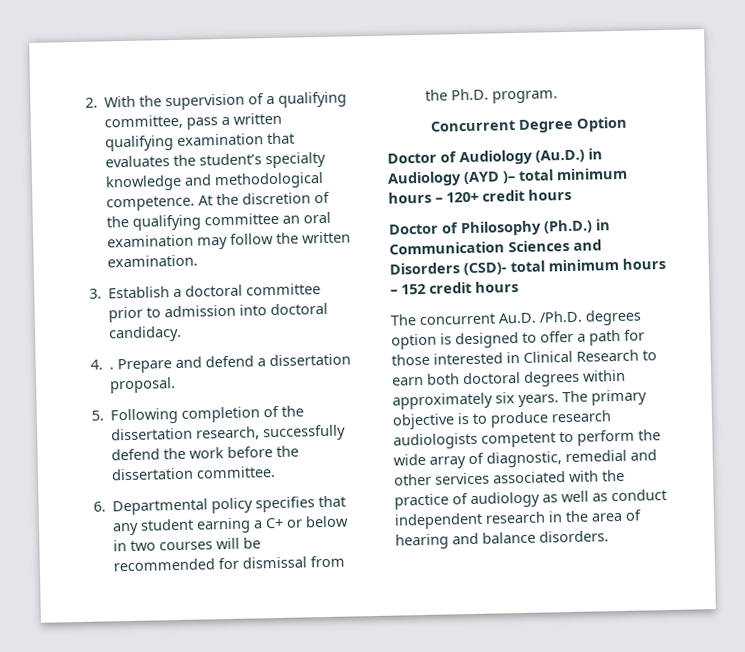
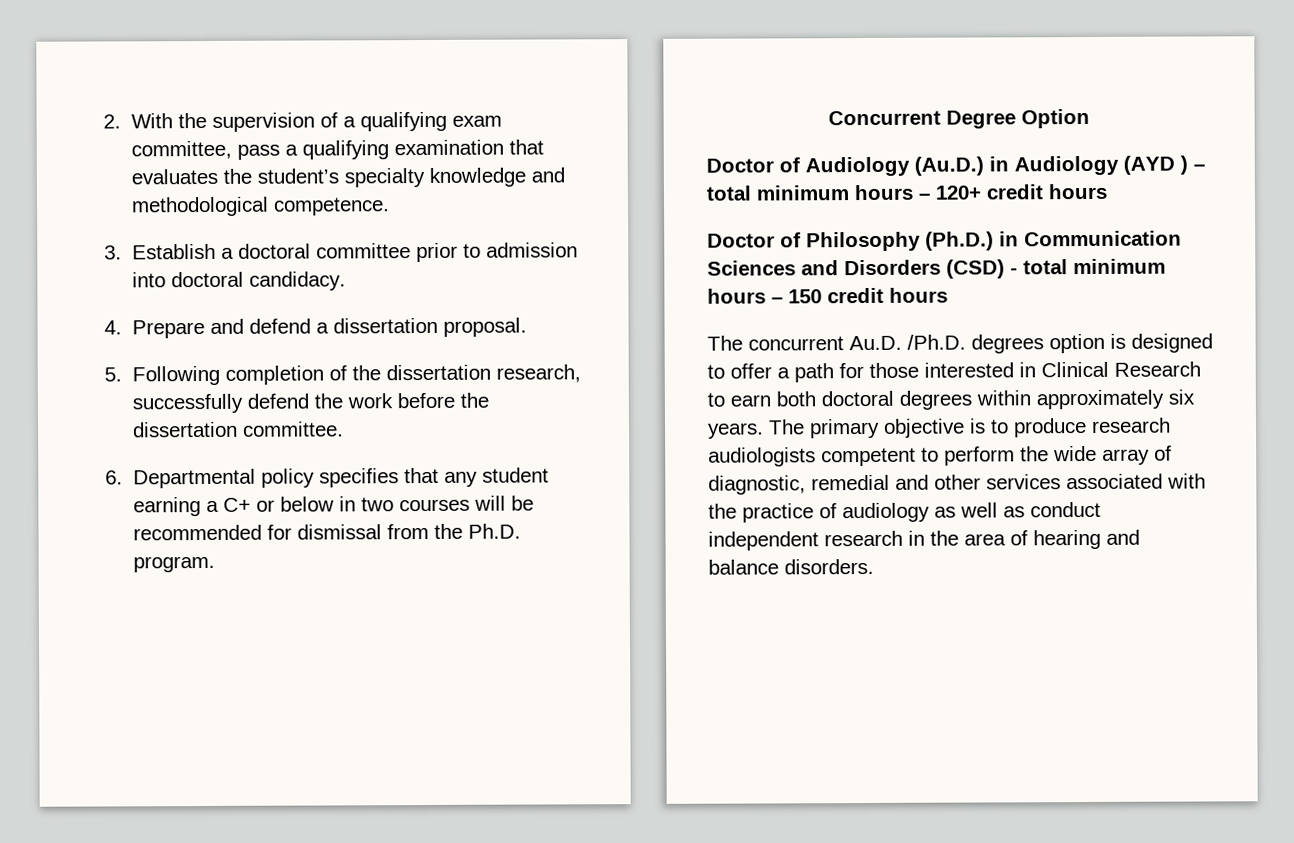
- 2. With the supervision of a qualifying committee, pass a written qualifying examination that evaluates the student’s specialty knowledge and methodological competence. At the discretion of the qualifying committee an oral examination may follow the written examination.
+ 2. With the supervision of a qualifying exam committee, pass a qualifying examination that evaluates the student’s specialty knowledge and methodological competence.
- 4. . Prepare and defend a dissertation proposal.
+ 4. Prepare and defend a dissertation proposal.
- Doctor of Audiology (Au.D.) in Audiology (AYD )– total minimum hours – 120+ credit hours
+ Doctor of Audiology (Au.D.) in Audiology (AYD ) – total minimum hours – 120+ credit hours
- Doctor of Philosophy (Ph.D.) in Communication Sciences and Disorders (CSD)- total minimum hours – 152 credit hours
+ Doctor of Philosophy (Ph.D.) in Communication Sciences and Disorders (CSD) - total minimum hours – 150 credit hours

